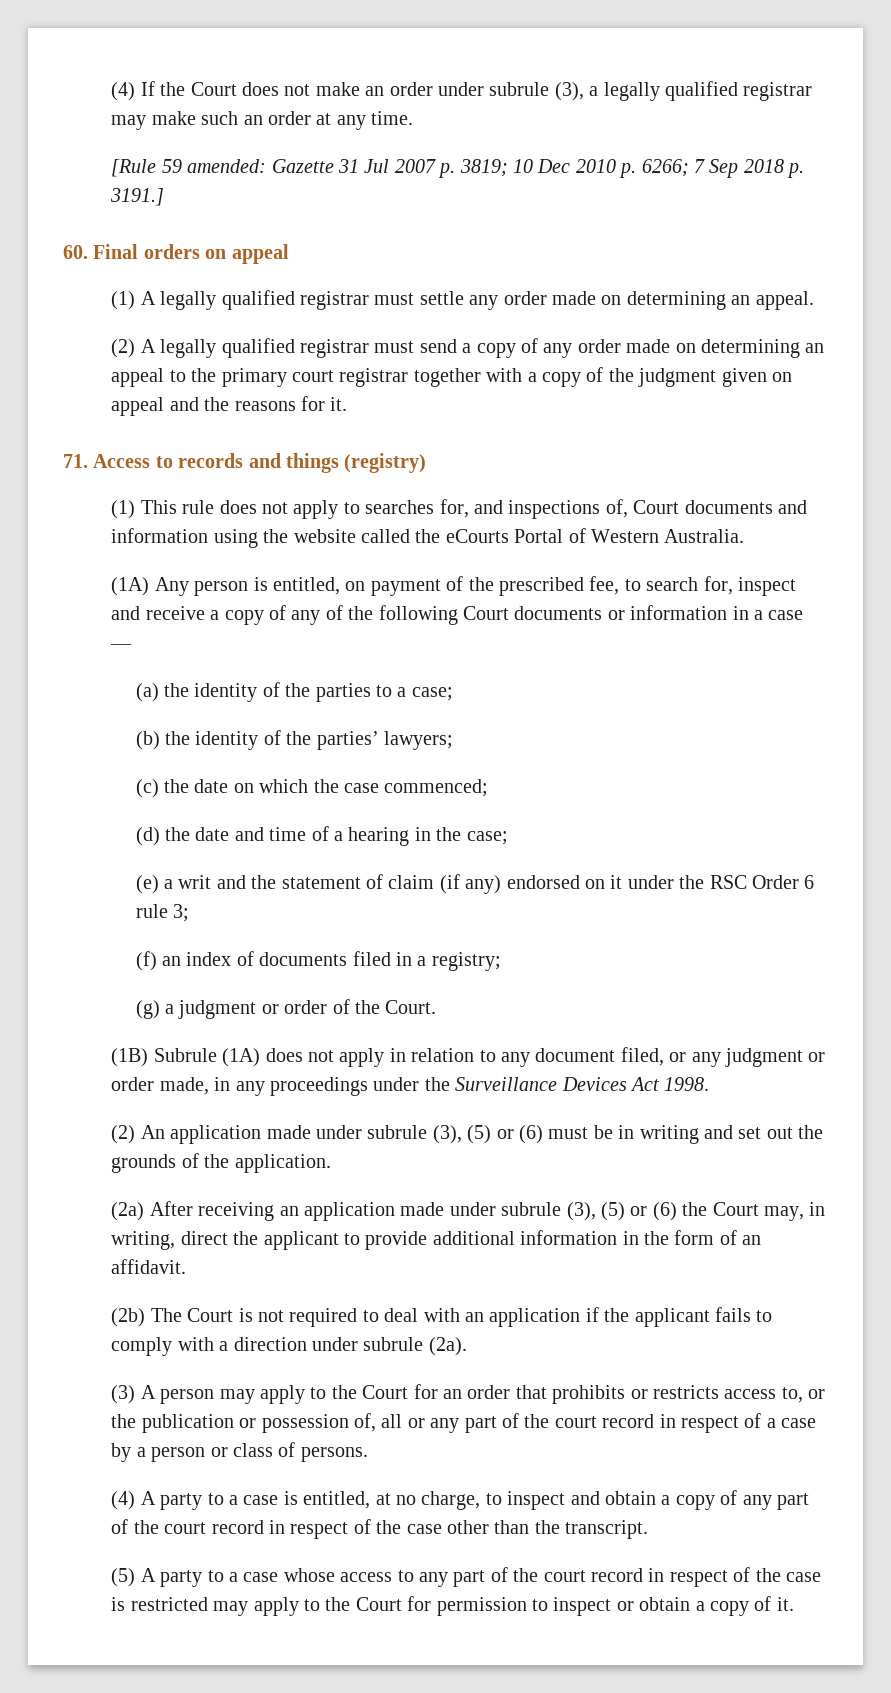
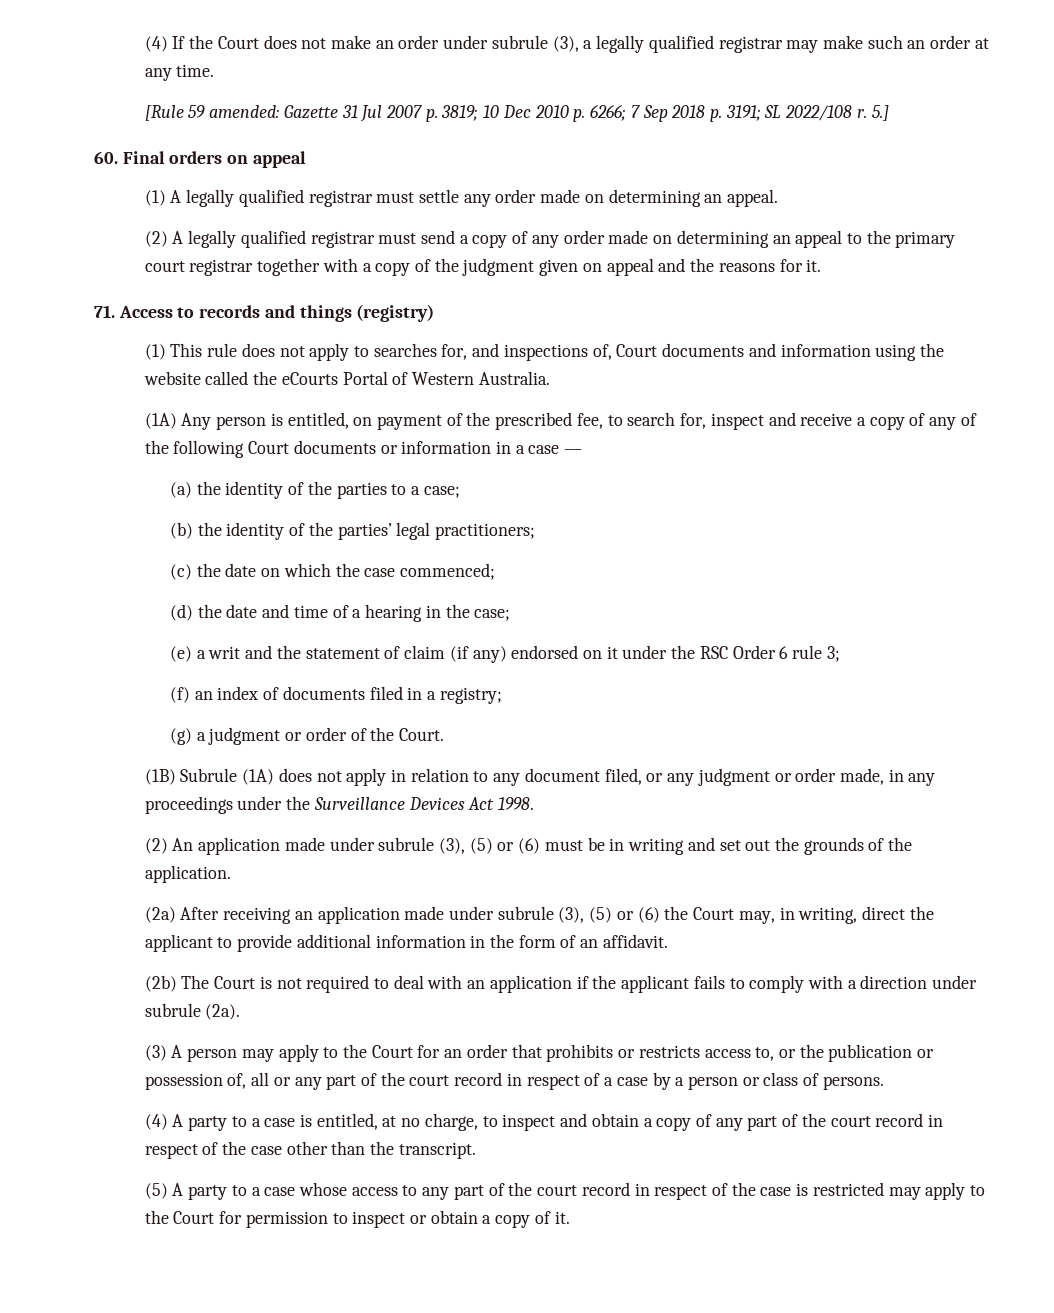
- [Rule 59 amended: Gazette 31 Jul 2007 p. 3819; 10 Dec 2010 p. 6266; 7 Sep 2018 p. 3191.]
+ [Rule 59 amended: Gazette 31 Jul 2007 p. 3819; 10 Dec 2010 p. 6266; 7 Sep 2018 p. 3191; SL 2022/108 r. 5.]
- (b) the identity of the parties’ lawyers;
+ (b) the identity of the parties’ legal practitioners;

